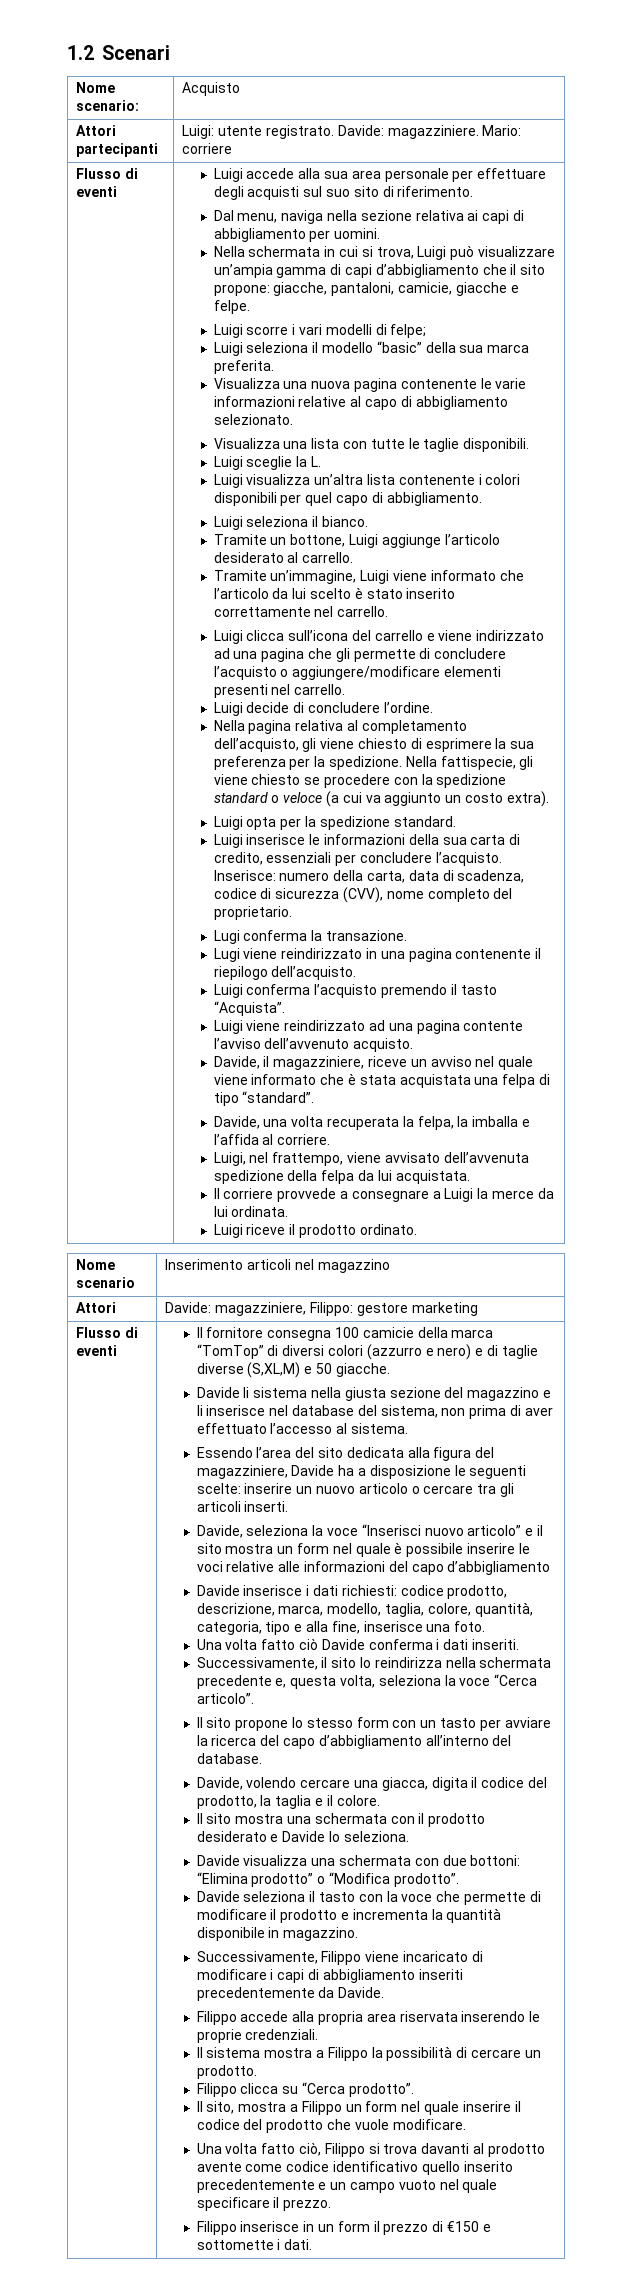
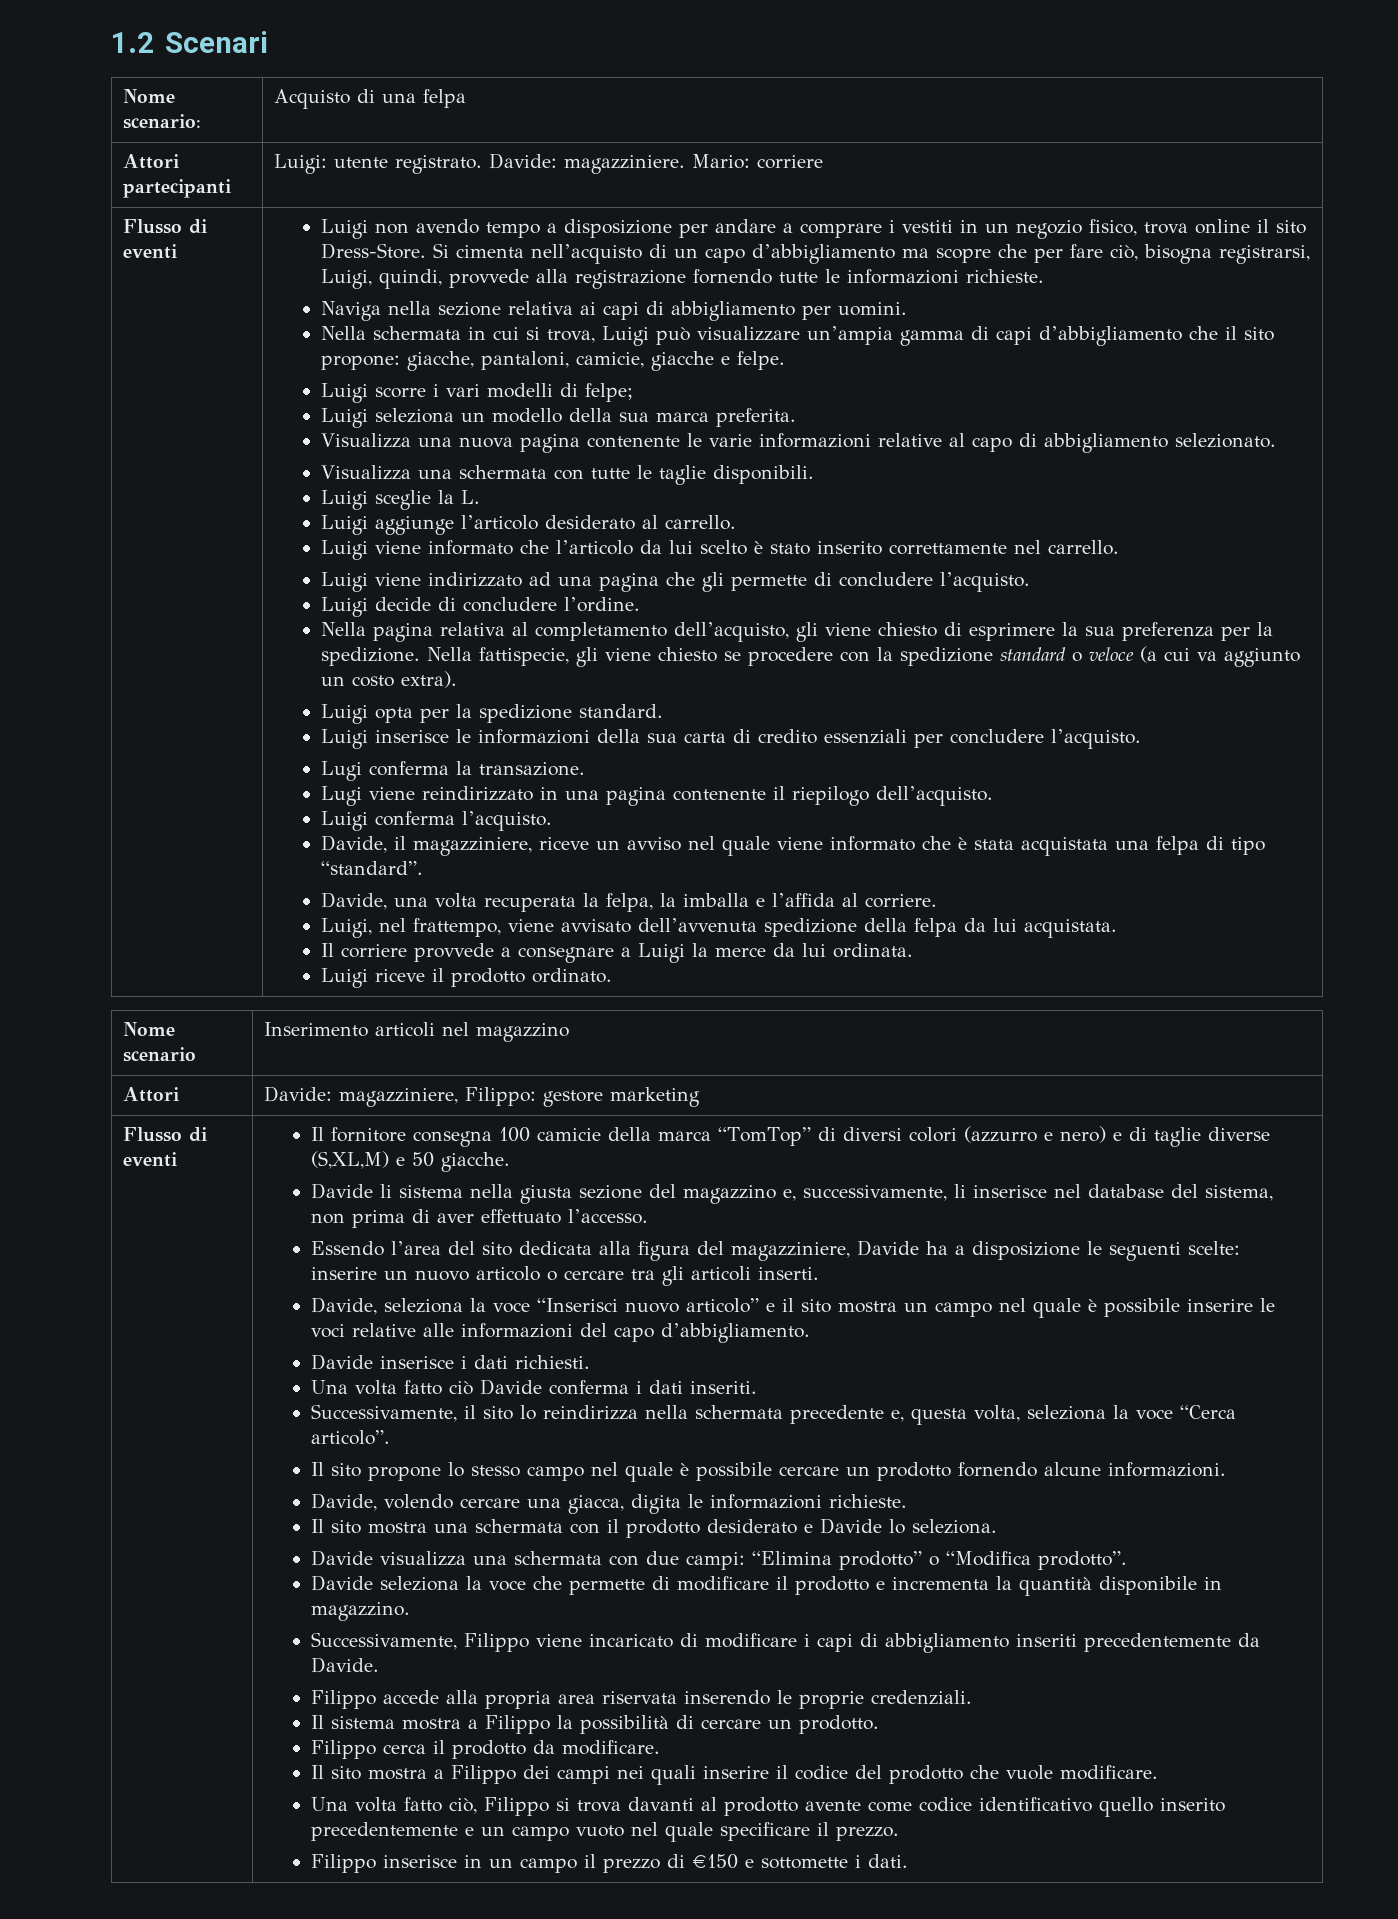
- Nome scenario: | Acquisto
+ Nome scenario: | Acquisto di una felpa
- Luigi accede alla sua area personale per effettuare degli acquisti sul suo sito di riferimento.
- Dal menu, naviga nella sezione relativa ai capi di abbigliamento per uomini.
+ Luigi non avendo tempo a disposizione per andare a comprare i vestiti in un negozio fisico, trova online il sito Dress-Store. Si cimenta nell’acquisto di un capo d’abbigliamento ma scopre che per fare ciò, bisogna registrarsi, Luigi, quindi, provvede alla registrazione fornendo tutte le informazioni richieste.
+ Naviga nella sezione relativa ai capi di abbigliamento per uomini.
- Luigi seleziona il modello “basic” della sua marca preferita.
+ Luigi seleziona un modello della sua marca preferita.
- Visualizza una lista con tutte le taglie disponibili.
+ Visualizza una schermata con tutte le taglie disponibili.
- Luigi visualizza un’altra lista contenente i colori disponibili per quel capo di abbigliamento.
- Luigi seleziona il bianco.
- Tramite un bottone, Luigi aggiunge l’articolo desiderato al carrello.
+ Luigi aggiunge l’articolo desiderato al carrello.
- Tramite un’immagine, Luigi viene informato che l’articolo da lui scelto è stato inserito correttamente nel carrello.
+ Luigi viene informato che l’articolo da lui scelto è stato inserito correttamente nel carrello.
- Luigi clicca sull’icona del carrello e viene indirizzato ad una pagina che gli permette di concludere l’acquisto o aggiungere/modificare elementi presenti nel carrello.
+ Luigi viene indirizzato ad una pagina che gli permette di concludere l’acquisto.
- Luigi inserisce le informazioni della sua carta di credito, essenziali per concludere l’acquisto. Inserisce: numero della carta, data di scadenza, codice di sicurezza (CVV), nome completo del proprietario.
+ Luigi inserisce le informazioni della sua carta di credito essenziali per concludere l’acquisto.
- Luigi conferma l’acquisto premendo il tasto “Acquista”.
- Luigi viene reindirizzato ad una pagina contente l’avviso dell’avvenuto acquisto.
+ Luigi conferma l’acquisto.
- Davide li sistema nella giusta sezione del magazzino e li inserisce nel database del sistema, non prima di aver effettuato l’accesso al sistema.
+ Davide li sistema nella giusta sezione del magazzino e, successivamente, li inserisce nel database del sistema, non prima di aver effettuato l’accesso.
- Davide, seleziona la voce “Inserisci nuovo articolo” e il sito mostra un form nel quale è possibile inserire le voci relative alle informazioni del capo d’abbigliamento
+ Davide, seleziona la voce “Inserisci nuovo articolo” e il sito mostra un campo nel quale è possibile inserire le voci relative alle informazioni del capo d’abbigliamento.
- Davide inserisce i dati richiesti: codice prodotto, descrizione, marca, modello, taglia, colore, quantità, categoria, tipo e alla fine, inserisce una foto.
+ Davide inserisce i dati richiesti.
- Il sito propone lo stesso form con un tasto per avviare la ricerca del capo d’abbigliamento all’interno del database.
+ Il sito propone lo stesso campo nel quale è possibile cercare un prodotto fornendo alcune informazioni.
- Davide, volendo cercare una giacca, digita il codice del prodotto, la taglia e il colore.
+ Davide, volendo cercare una giacca, digita le informazioni richieste.
- Davide visualizza una schermata con due bottoni: “Elimina prodotto” o “Modifica prodotto”.
+ Davide visualizza una schermata con due campi: “Elimina prodotto” o “Modifica prodotto”.
- Davide seleziona il tasto con la voce che permette di modificare il prodotto e incrementa la quantità disponibile in magazzino.
+ Davide seleziona la voce che permette di modificare il prodotto e incrementa la quantità disponibile in magazzino.
- Filippo clicca su “Cerca prodotto”.
- Il sito, mostra a Filippo un form nel quale inserire il codice del prodotto che vuole modificare.
+ Filippo cerca il prodotto da modificare.
+ Il sito mostra a Filippo dei campi nei quali inserire il codice del prodotto che vuole modificare.
- Filippo inserisce in un form il prezzo di €150 e sottomette i dati.
+ Filippo inserisce in un campo il prezzo di €150 e sottomette i dati.

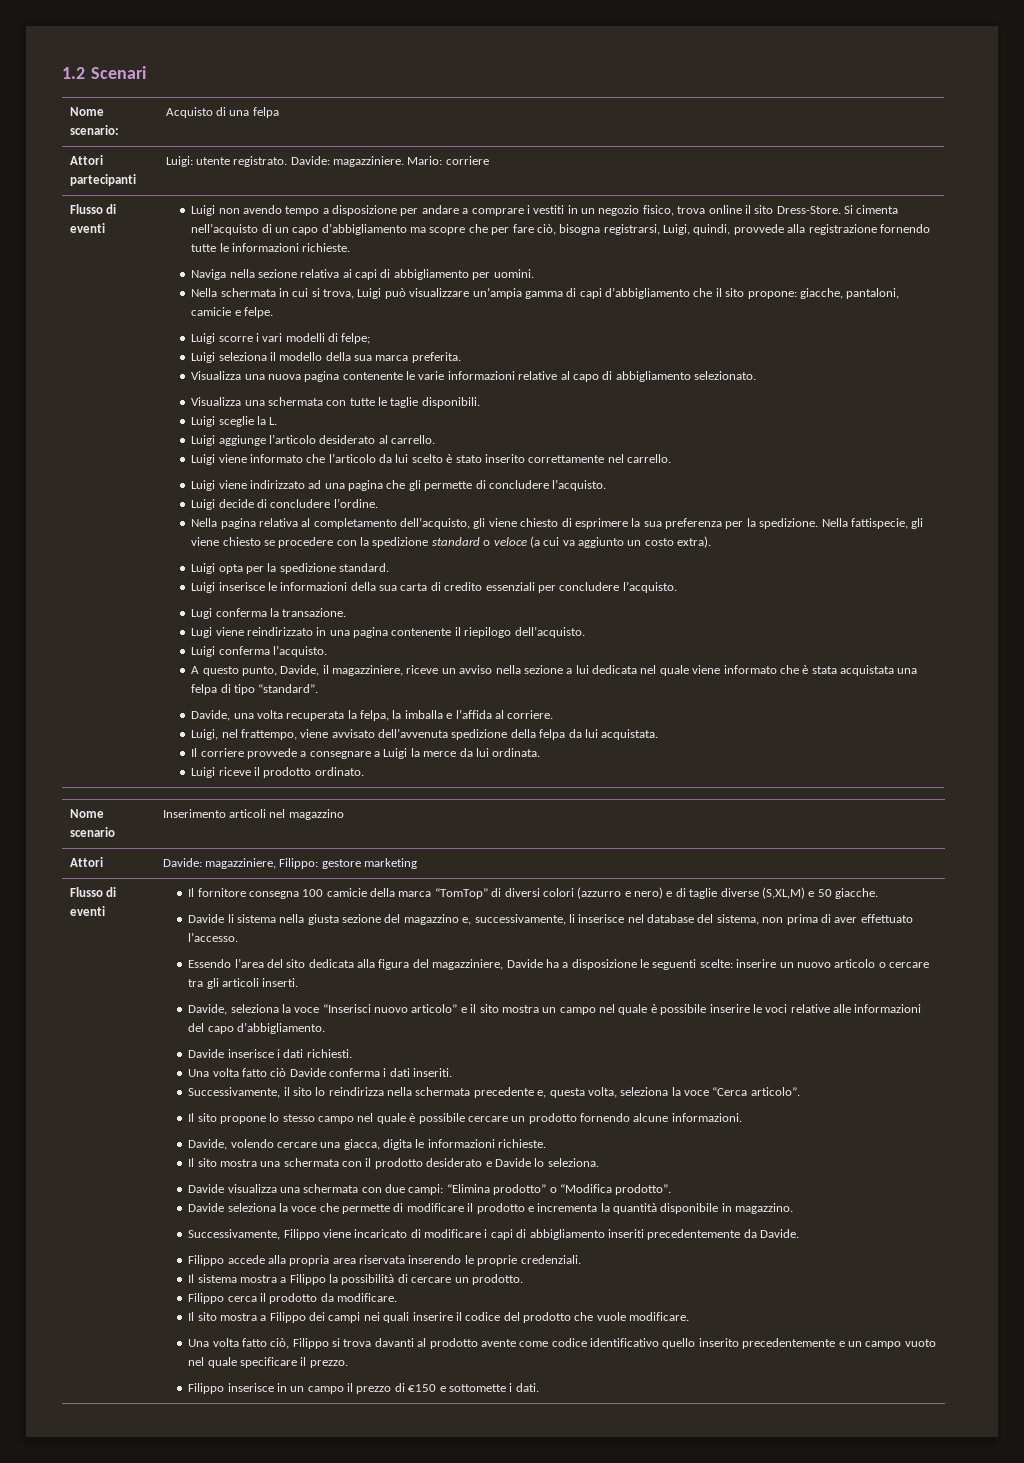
- Nella schermata in cui si trova, Luigi può visualizzare un’ampia gamma di capi d’abbigliamento che il sito propone: giacche, pantaloni, camicie, giacche e felpe.
+ Nella schermata in cui si trova, Luigi può visualizzare un’ampia gamma di capi d’abbigliamento che il sito propone: giacche, pantaloni, camicie e felpe.
- Luigi seleziona un modello della sua marca preferita.
+ Luigi seleziona il modello della sua marca preferita.
- Davide, il magazziniere, riceve un avviso nel quale viene informato che è stata acquistata una felpa di tipo “standard”.
+ A questo punto, Davide, il magazziniere, riceve un avviso nella sezione a lui dedicata nel quale viene informato che è stata acquistata una felpa di tipo “standard”.

